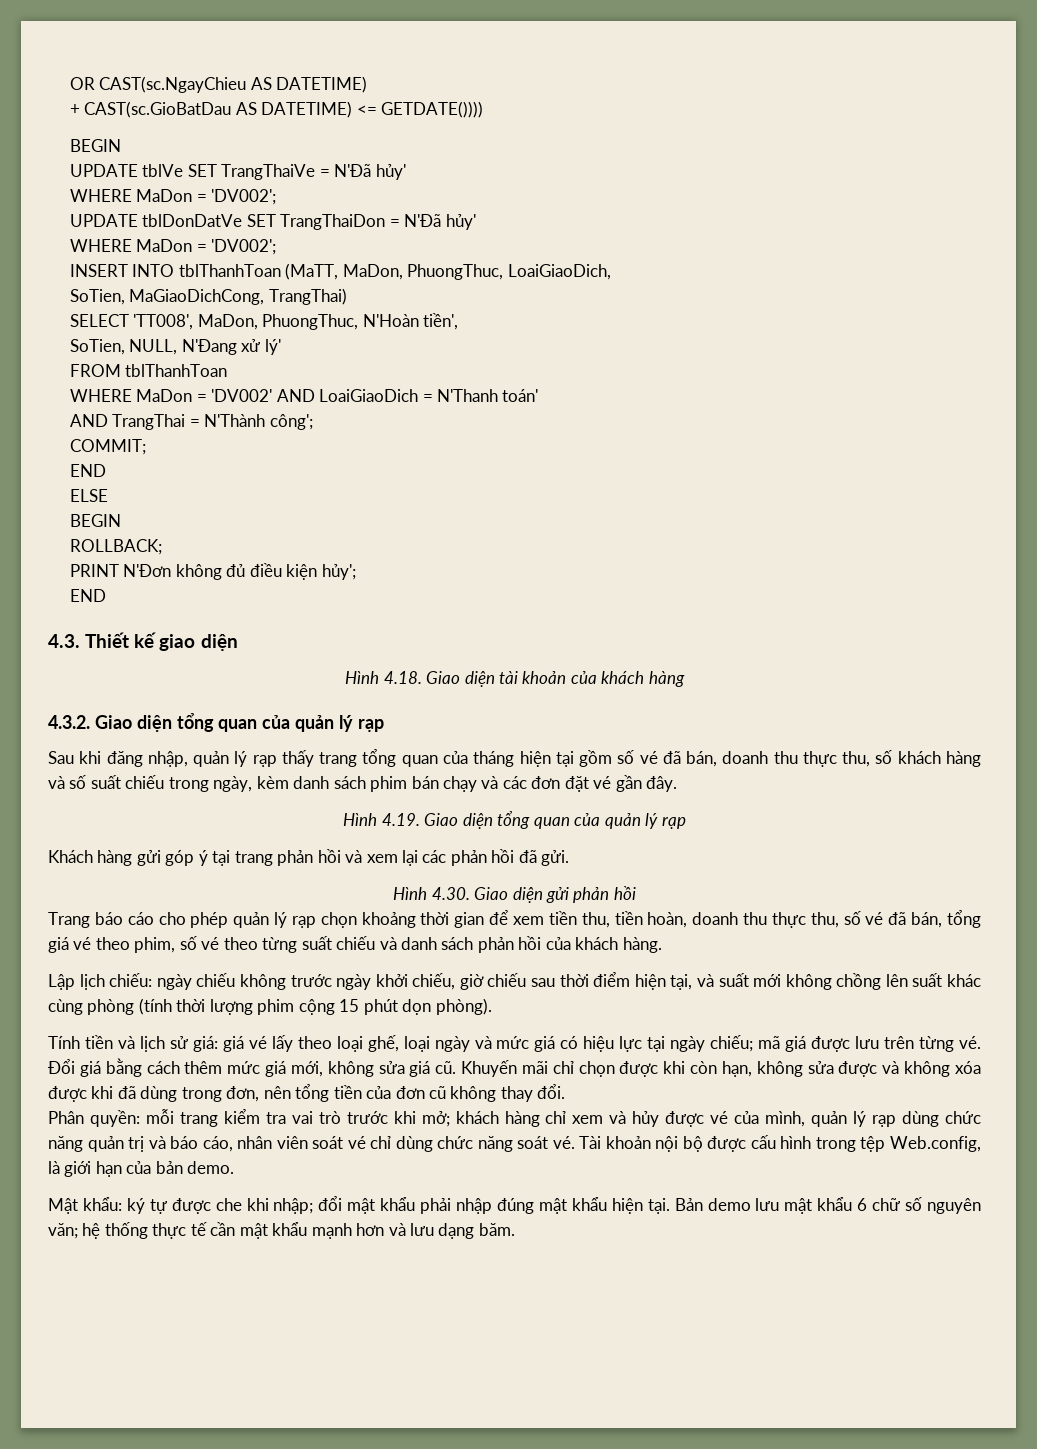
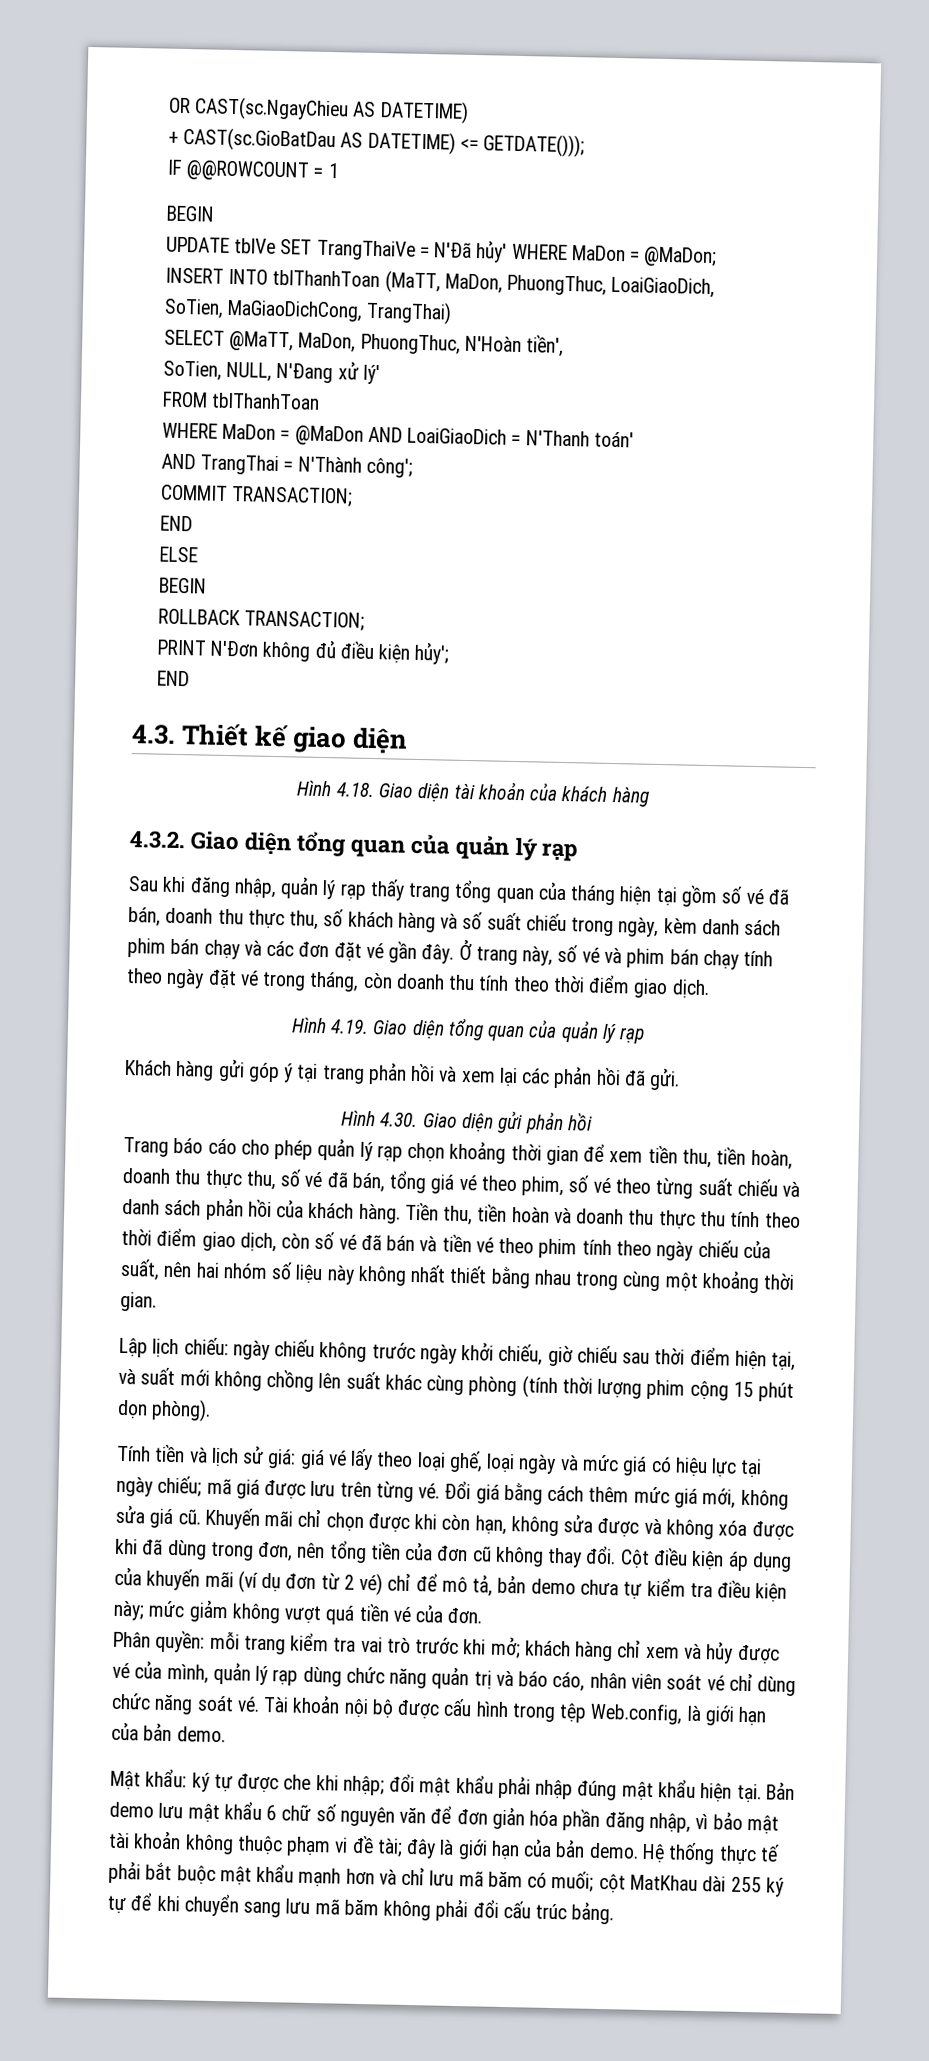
- + CAST(sc.GioBatDau AS DATETIME) <= GETDATE())))
+ + CAST(sc.GioBatDau AS DATETIME) <= GETDATE()));
+ IF @@ROWCOUNT = 1
- UPDATE tblVe SET TrangThaiVe = N'Đã hủy'
- WHERE MaDon = 'DV002';
- UPDATE tblDonDatVe SET TrangThaiDon = N'Đã hủy'
- WHERE MaDon = 'DV002';
+ UPDATE tblVe SET TrangThaiVe = N'Đã hủy' WHERE MaDon = @MaDon;
- SELECT 'TT008', MaDon, PhuongThuc, N'Hoàn tiền',
+ SELECT @MaTT, MaDon, PhuongThuc, N'Hoàn tiền',
- WHERE MaDon = 'DV002' AND LoaiGiaoDich = N'Thanh toán'
+ WHERE MaDon = @MaDon AND LoaiGiaoDich = N'Thanh toán'
- COMMIT;
+ COMMIT TRANSACTION;
- ROLLBACK;
+ ROLLBACK TRANSACTION;
+ Ở trang này, số vé và phim bán chạy tính theo ngày đặt vé trong tháng, còn doanh thu tính theo thời điểm giao dịch.
+ Tiền thu, tiền hoàn và doanh thu thực thu tính theo thời điểm giao dịch, còn số vé đã bán và tiền vé theo phim tính theo ngày chiếu của suất, nên hai nhóm số liệu này không nhất thiết bằng nhau trong cùng một khoảng thời gian.
+ Cột điều kiện áp dụng của khuyến mãi (ví dụ đơn từ 2 vé) chỉ để mô tả, bản demo chưa tự kiểm tra điều kiện này; mức giảm không vượt quá tiền vé của đơn.
- Bản demo lưu mật khẩu 6 chữ số nguyên văn; hệ thống thực tế cần mật khẩu mạnh hơn và lưu dạng băm.
+ Bản demo lưu mật khẩu 6 chữ số nguyên văn để đơn giản hóa phần đăng nhập, vì bảo mật tài khoản không thuộc phạm vi đề tài; đây là giới hạn của bản demo. Hệ thống thực tế phải bắt buộc mật khẩu mạnh hơn và chỉ lưu mã băm có muối; cột MatKhau dài 255 ký tự để khi chuyển sang lưu mã băm không phải đổi cấu trúc bảng.

